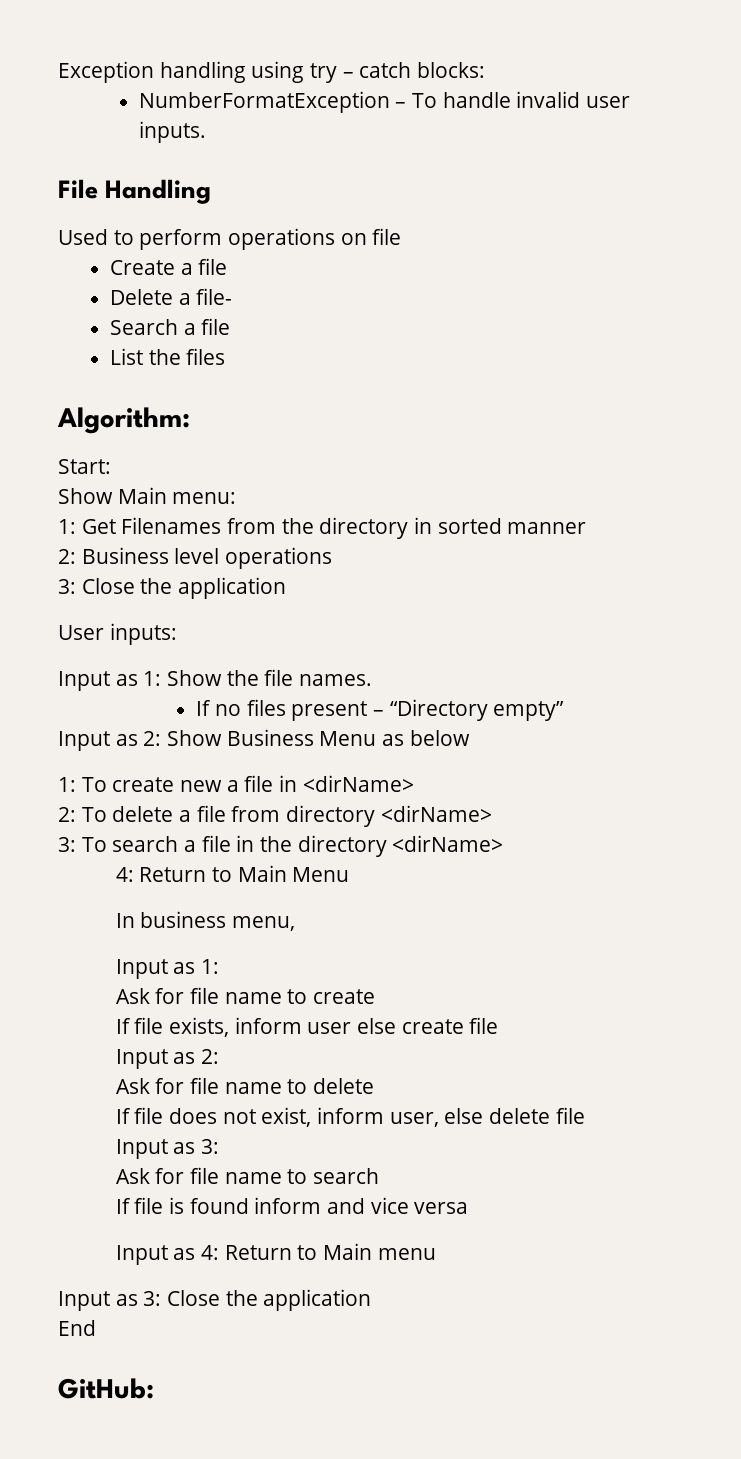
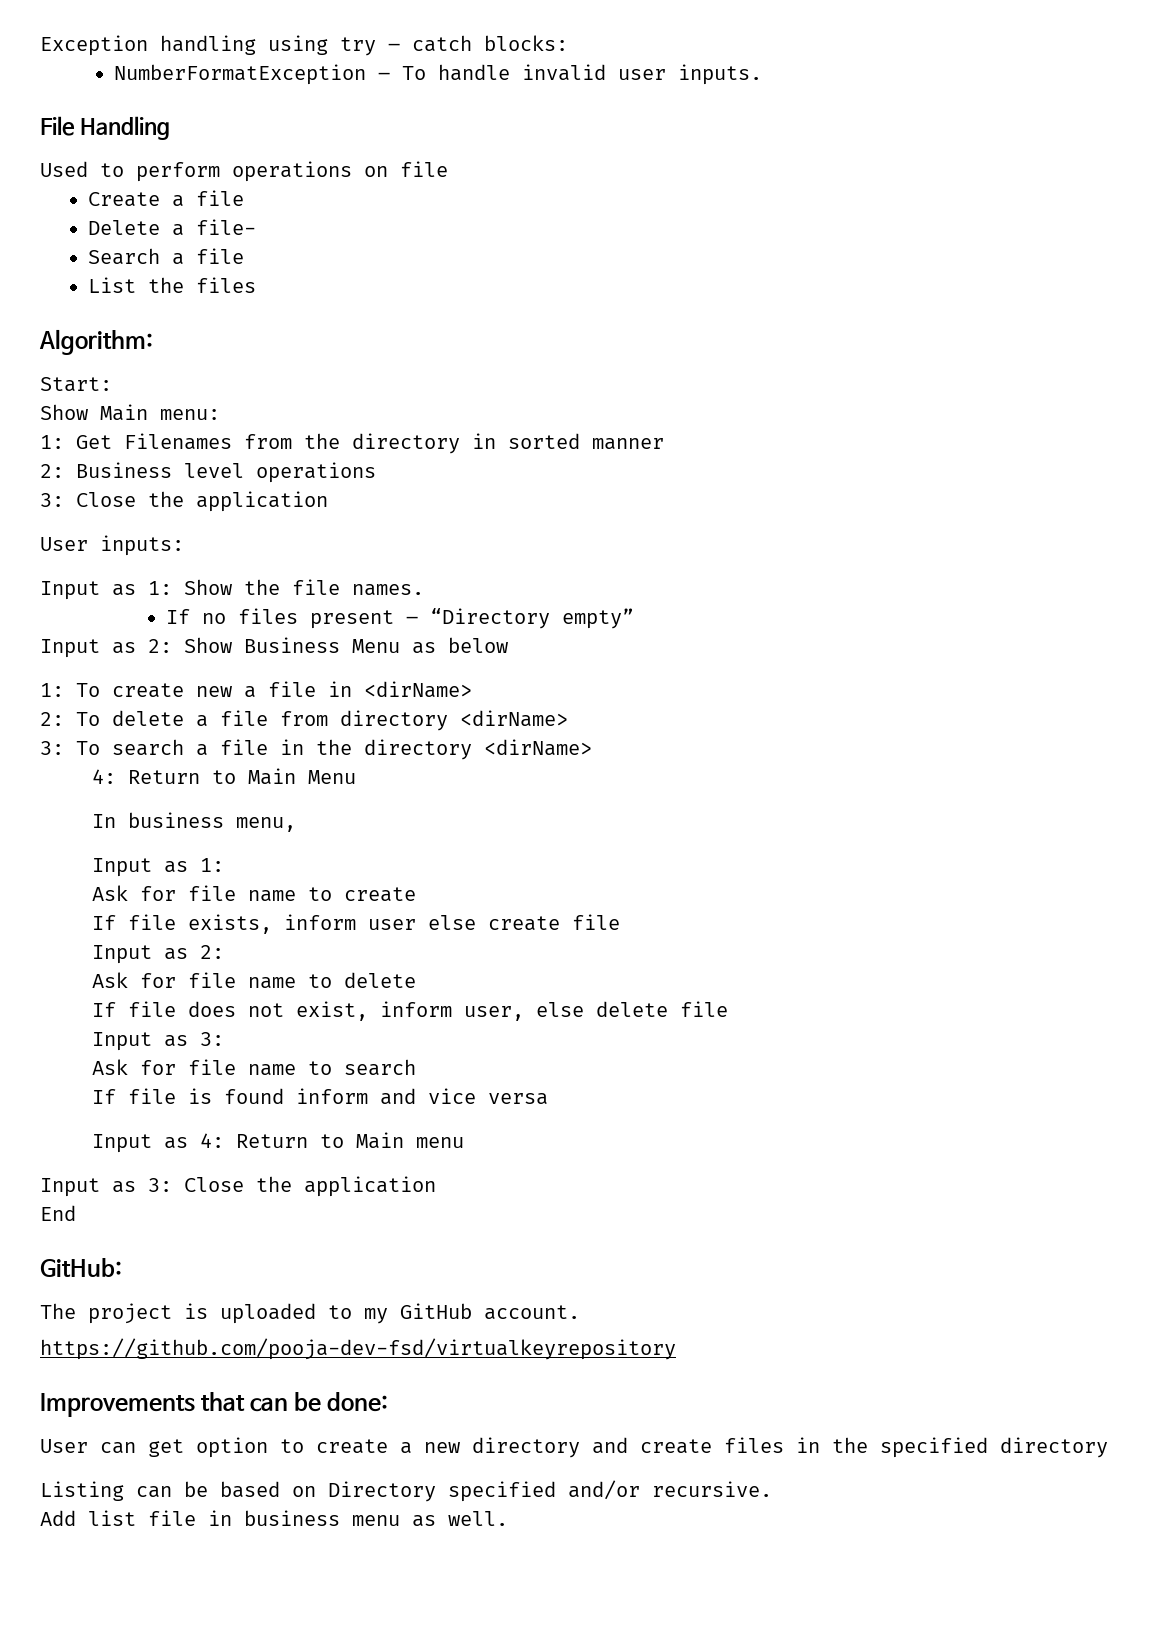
+ The project is uploaded to my GitHub account.
+ https://github.com/pooja-dev-fsd/virtualkeyrepository
+ Improvements that can be done:
+ User can get option to create a new directory and create files in the specified directory
+ Listing can be based on Directory specified and/or recursive.
+ Add list file in business menu as well.

